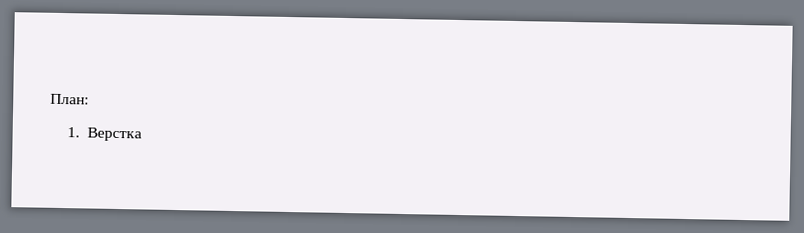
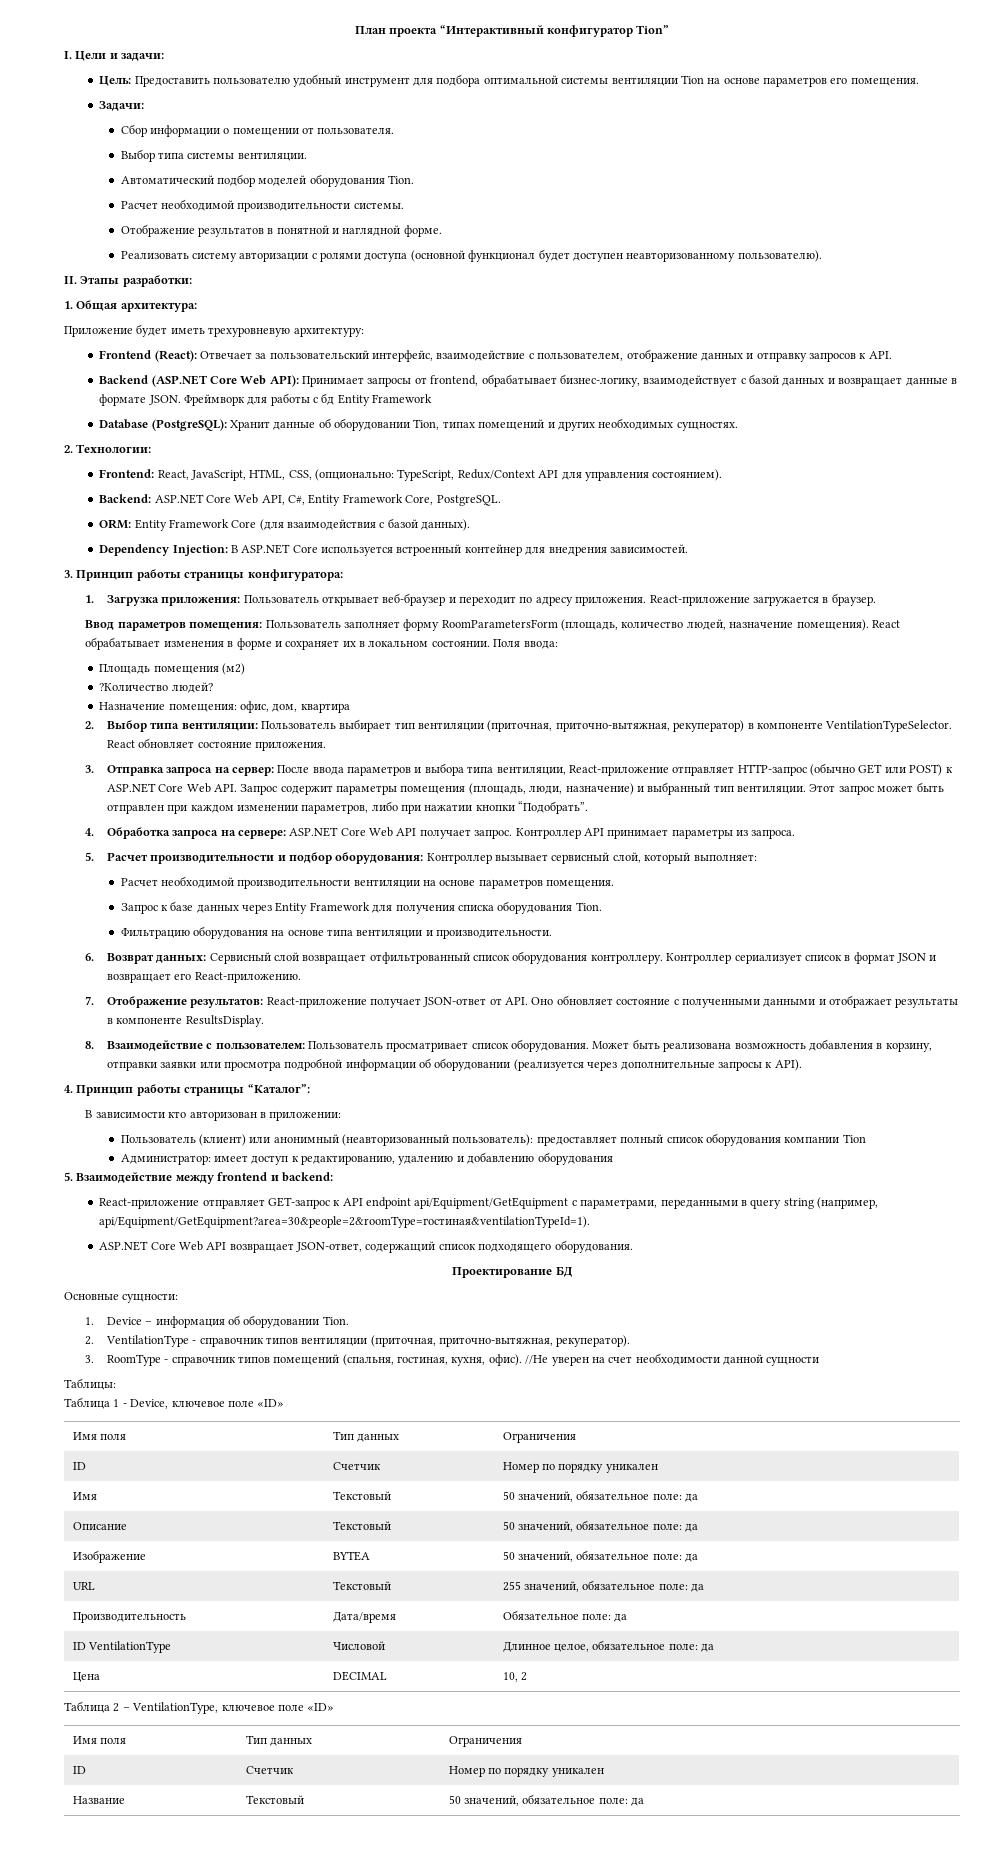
- План:
- 1. Верстка
+ План проекта “Интерактивный конфигуратор Tion”
+ I. Цели и задачи:
+ Цель: Предоставить пользователю удобный инструмент для подбора оптимальной системы вентиляции Tion на основе параметров его помещения.
+ Задачи:
+ Сбор информации о помещении от пользователя.
+ Выбор типа системы вентиляции.
+ Автоматический подбор моделей оборудования Tion.
+ Расчет необходимой производительности системы.
+ Отображение результатов в понятной и наглядной форме.
+ Реализовать систему авторизации с ролями доступа (основной функционал будет доступен неавторизованному пользователю).
+ II. Этапы разработки:
+ 1. Общая архитектура:
+ Приложение будет иметь трехуровневую архитектуру:
+ Frontend (React): Отвечает за пользовательский интерфейс, взаимодействие с пользователем, отображение данных и отправку запросов к API.
+ Backend (ASP.NET Core Web API): Принимает запросы от frontend, обрабатывает бизнес-логику, взаимодействует с базой данных и возвращает данные в формате JSON. Фреймворк для работы с бд Entity Framework
+ Database (PostgreSQL): Хранит данные об оборудовании Tion, типах помещений и других необходимых сущностях.
+ 2. Технологии:
+ Frontend: React, JavaScript, HTML, CSS, (опционально: TypeScript, Redux/Context API для управления состоянием).
+ Backend: ASP.NET Core Web API, C#, Entity Framework Core, PostgreSQL.
+ ORM: Entity Framework Core (для взаимодействия с базой данных).
+ Dependency Injection: В ASP.NET Core используется встроенный контейнер для внедрения зависимостей.
+ 3. Принцип работы страницы конфигуратора:
+ 1. Загрузка приложения: Пользователь открывает веб-браузер и переходит по адресу приложения. React-приложение загружается в браузер.
+ Ввод параметров помещения: Пользователь заполняет форму RoomParametersForm (площадь, количество людей, назначение помещения). React обрабатывает изменения в форме и сохраняет их в локальном состоянии. Поля ввода:
+ Площадь помещения (м2)
+ ?Количество людей?
+ Назначение помещения: офис, дом, квартира
+ 2. Выбор типа вентиляции: Пользователь выбирает тип вентиляции (приточная, приточно-вытяжная, рекуператор) в компоненте VentilationTypeSelector. React обновляет состояние приложения.
+ 3. Отправка запроса на сервер: После ввода параметров и выбора типа вентиляции, React-приложение отправляет HTTP-запрос (обычно GET или POST) к ASP.NET Core Web API. Запрос содержит параметры помещения (площадь, люди, назначение) и выбранный тип вентиляции. Этот запрос может быть отправлен при каждом изменении параметров, либо при нажатии кнопки “Подобрать”.
+ 4. Обработка запроса на сервере: ASP.NET Core Web API получает запрос. Контроллер API принимает параметры из запроса.
+ 5. Расчет производительности и подбор оборудования: Контроллер вызывает сервисный слой, который выполняет:
+ Расчет необходимой производительности вентиляции на основе параметров помещения.
+ Запрос к базе данных через Entity Framework для получения списка оборудования Tion.
+ Фильтрацию оборудования на основе типа вентиляции и производительности.
+ 6. Возврат данных: Сервисный слой возвращает отфильтрованный список оборудования контроллеру. Контроллер сериализует список в формат JSON и возвращает его React-приложению.
+ 7. Отображение результатов: React-приложение получает JSON-ответ от API. Оно обновляет состояние с полученными данными и отображает результаты в компоненте ResultsDisplay.
+ 8. Взаимодействие с пользователем: Пользователь просматривает список оборудования. Может быть реализована возможность добавления в корзину, отправки заявки или просмотра подробной информации об оборудовании (реализуется через дополнительные запросы к API).
+ 4. Принцип работы страницы “Каталог”:
+ В зависимости кто авторизован в приложении:
+ Пользователь (клиент) или анонимный (неавторизованный пользователь): предоставляет полный список оборудования компании Tion
+ Администратор: имеет доступ к редактированию, удалению и добавлению оборудования
+ 5. Взаимодействие между frontend и backend:
+ React-приложение отправляет GET-запрос к API endpoint api/Equipment/GetEquipment с параметрами, переданными в query string (например, api/Equipment/GetEquipment?area=30&people=2&roomType=гостиная&ventilationTypeId=1).
+ ASP.NET Core Web API возвращает JSON-ответ, содержащий список подходящего оборудования.
+ Проектирование БД
+ Основные сущности:
+ 1. Device – информация об оборудовании Tion.
+ 2. VentilationType - справочник типов вентиляции (приточная, приточно-вытяжная, рекуператор).
+ 3. RoomType - справочник типов помещений (спальня, гостиная, кухня, офис). //Не уверен на счет необходимости данной сущности
+ Таблицы:
+ Таблица 1 - Device, ключевое поле «ID»
+ Имя поля | Тип данных | Ограничения
+ ID | Счетчик | Номер по порядку уникален
+ Имя | Текстовый | 50 значений, обязательное поле: да
+ Описание | Текстовый | 50 значений, обязательное поле: да
+ Изображение | BYTEA | 50 значений, обязательное поле: да
+ URL | Текстовый | 255 значений, обязательное поле: да
+ Производительность | Дата/время | Обязательное поле: да
+ ID VentilationType | Числовой | Длинное целое, обязательное поле: да
+ Цена | DECIMAL | 10, 2
+ Таблица 2 – VentilationType, ключевое поле «ID»
+ Имя поля | Тип данных | Ограничения
+ ID | Счетчик | Номер по порядку уникален
+ Название | Текстовый | 50 значений, обязательное поле: да

